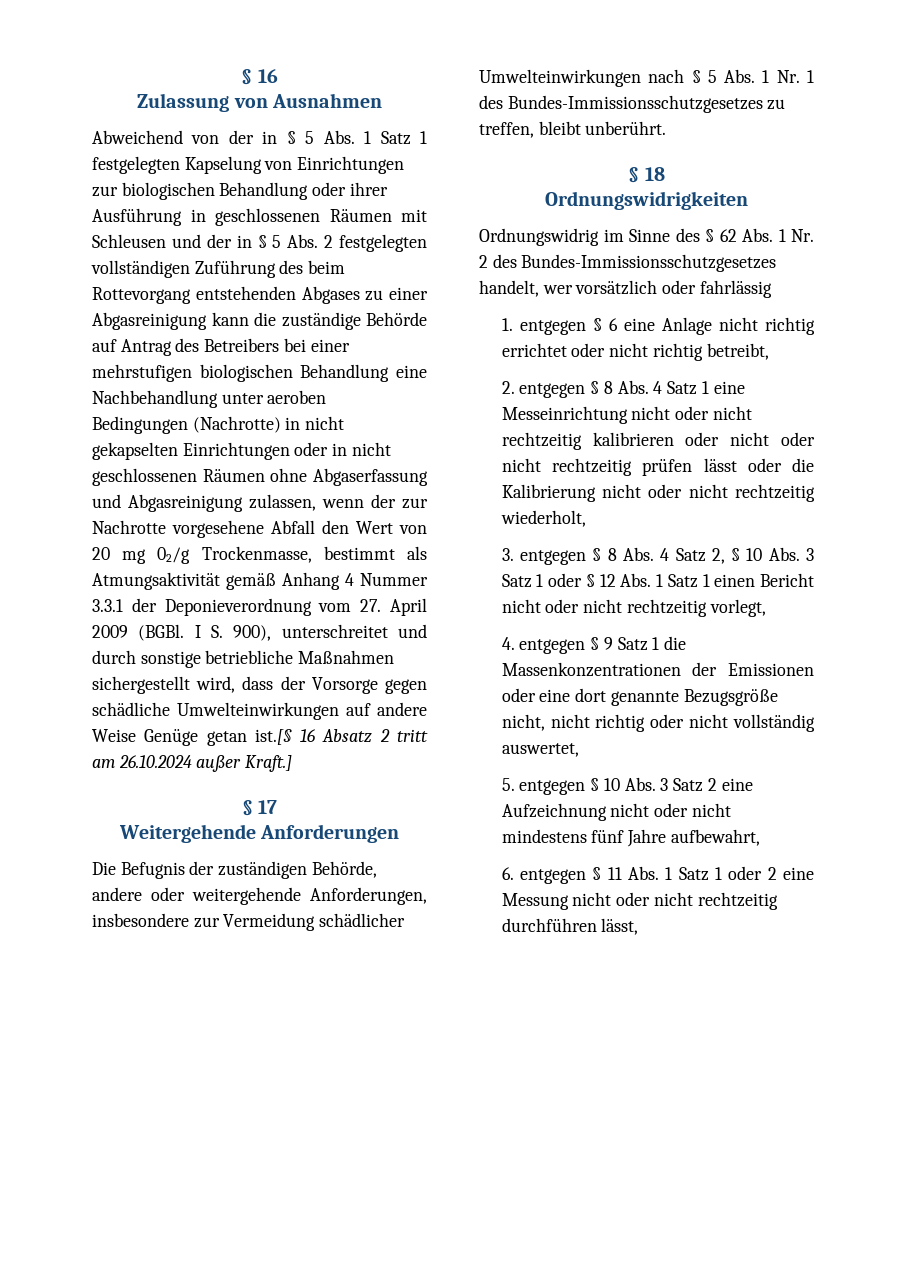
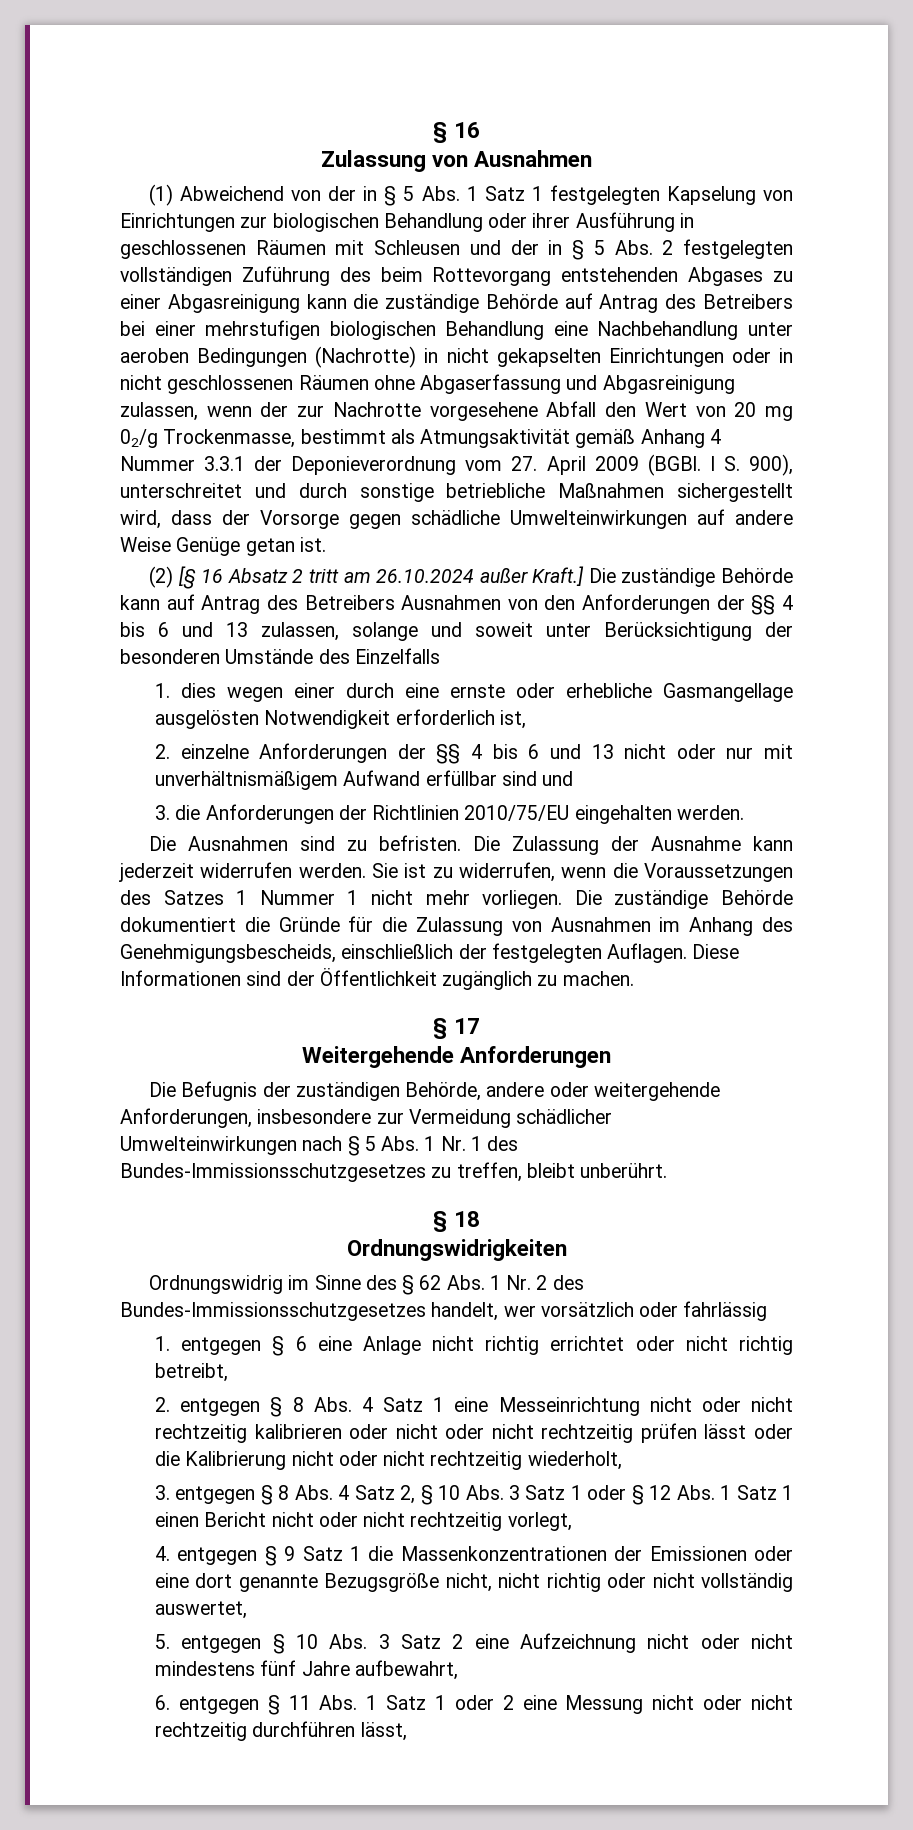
- Abweichend von der in § 5 Abs. 1 Satz 1 festgelegten Kapselung von Einrichtungen zur biologischen Behandlung oder ihrer Ausführung in geschlossenen Räumen mit Schleusen und der in § 5 Abs. 2 festgelegten vollständigen Zuführung des beim Rottevorgang entstehenden Abgases zu einer Abgasreinigung kann die zuständige Behörde auf Antrag des Betreibers bei einer mehrstufigen biologischen Behandlung eine Nachbehandlung unter aeroben Bedingungen (Nachrotte) in nicht gekapselten Einrichtungen oder in nicht geschlossenen Räumen ohne Abgaserfassung und Abgasreinigung zulassen, wenn der zur Nachrotte vorgesehene Abfall den Wert von 20 mg 02/g Trockenmasse, bestimmt als Atmungsaktivität gemäß Anhang 4 Nummer 3.3.1 der Deponieverordnung vom 27. April 2009 (BGBl.
+ (1) Abweichend von der in § 5 Abs. 1 Satz 1 festgelegten Kapselung von Einrichtungen zur biologischen Behandlung oder ihrer Ausführung in geschlossenen Räumen mit Schleusen und der in § 5 Abs. 2 festgelegten vollständigen Zuführung des beim Rottevorgang entstehenden Abgases zu einer Abgasreinigung kann die zuständige Behörde auf Antrag des Betreibers bei einer mehrstufigen biologischen Behandlung eine Nachbehandlung unter aeroben Bedingungen (Nachrotte) in nicht gekapselten Einrichtungen oder in nicht geschlossenen Räumen ohne Abgaserfassung und Abgasreinigung zulassen, wenn der zur Nachrotte vorgesehene Abfall den Wert von 20 mg 02/g Trockenmasse, bestimmt als Atmungsaktivität gemäß Anhang 4 Nummer 3.3.1 der Deponieverordnung vom 27. April 2009 (BGBl.
- I S. 900), unterschreitet und durch sonstige betriebliche Maßnahmen sichergestellt wird, dass der Vorsorge gegen schädliche Umwelteinwirkungen auf andere Weise Genüge getan ist.[§ 16 Absatz 2 tritt am 26.10.2024 außer Kraft.]
+ I S. 900), unterschreitet und durch sonstige betriebliche Maßnahmen sichergestellt wird, dass der Vorsorge gegen schädliche Umwelteinwirkungen auf andere Weise Genüge getan ist.
+ (2) [§ 16 Absatz 2 tritt am 26.10.2024 außer Kraft.] Die zuständige Behörde kann auf Antrag des Betreibers Ausnahmen von den Anforderungen der §§ 4 bis 6 und 13 zulassen, solange und soweit unter Berücksichtigung der besonderen Umstände des Einzelfalls
+ 1. dies wegen einer durch eine ernste oder erhebliche Gasmangellage ausgelösten Notwendigkeit erforderlich ist,
+ 2. einzelne Anforderungen der §§ 4 bis 6 und 13 nicht oder nur mit unverhältnismäßigem Aufwand erfüllbar sind und
+ 3. die Anforderungen der Richtlinien 2010/75/EU eingehalten werden.
+ Die Ausnahmen sind zu befristen. Die Zulassung der Ausnahme kann jederzeit widerrufen werden. Sie ist zu widerrufen, wenn die Voraussetzungen des Satzes 1 Nummer 1 nicht mehr vorliegen. Die zuständige Behörde dokumentiert die Gründe für die Zulassung von Ausnahmen im Anhang des Genehmigungsbescheids, einschließlich der festgelegten Auflagen. Diese Informationen sind der Öffentlichkeit zugänglich zu machen.

